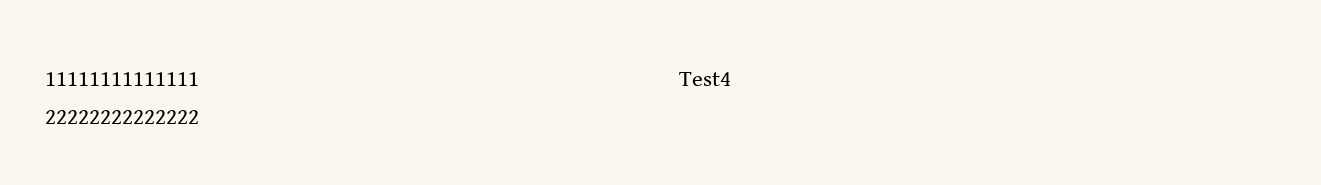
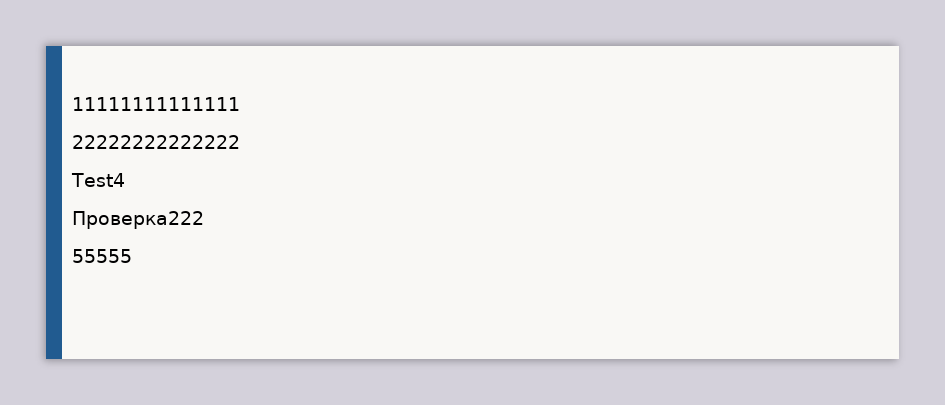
+ Проверка222
+ 55555

